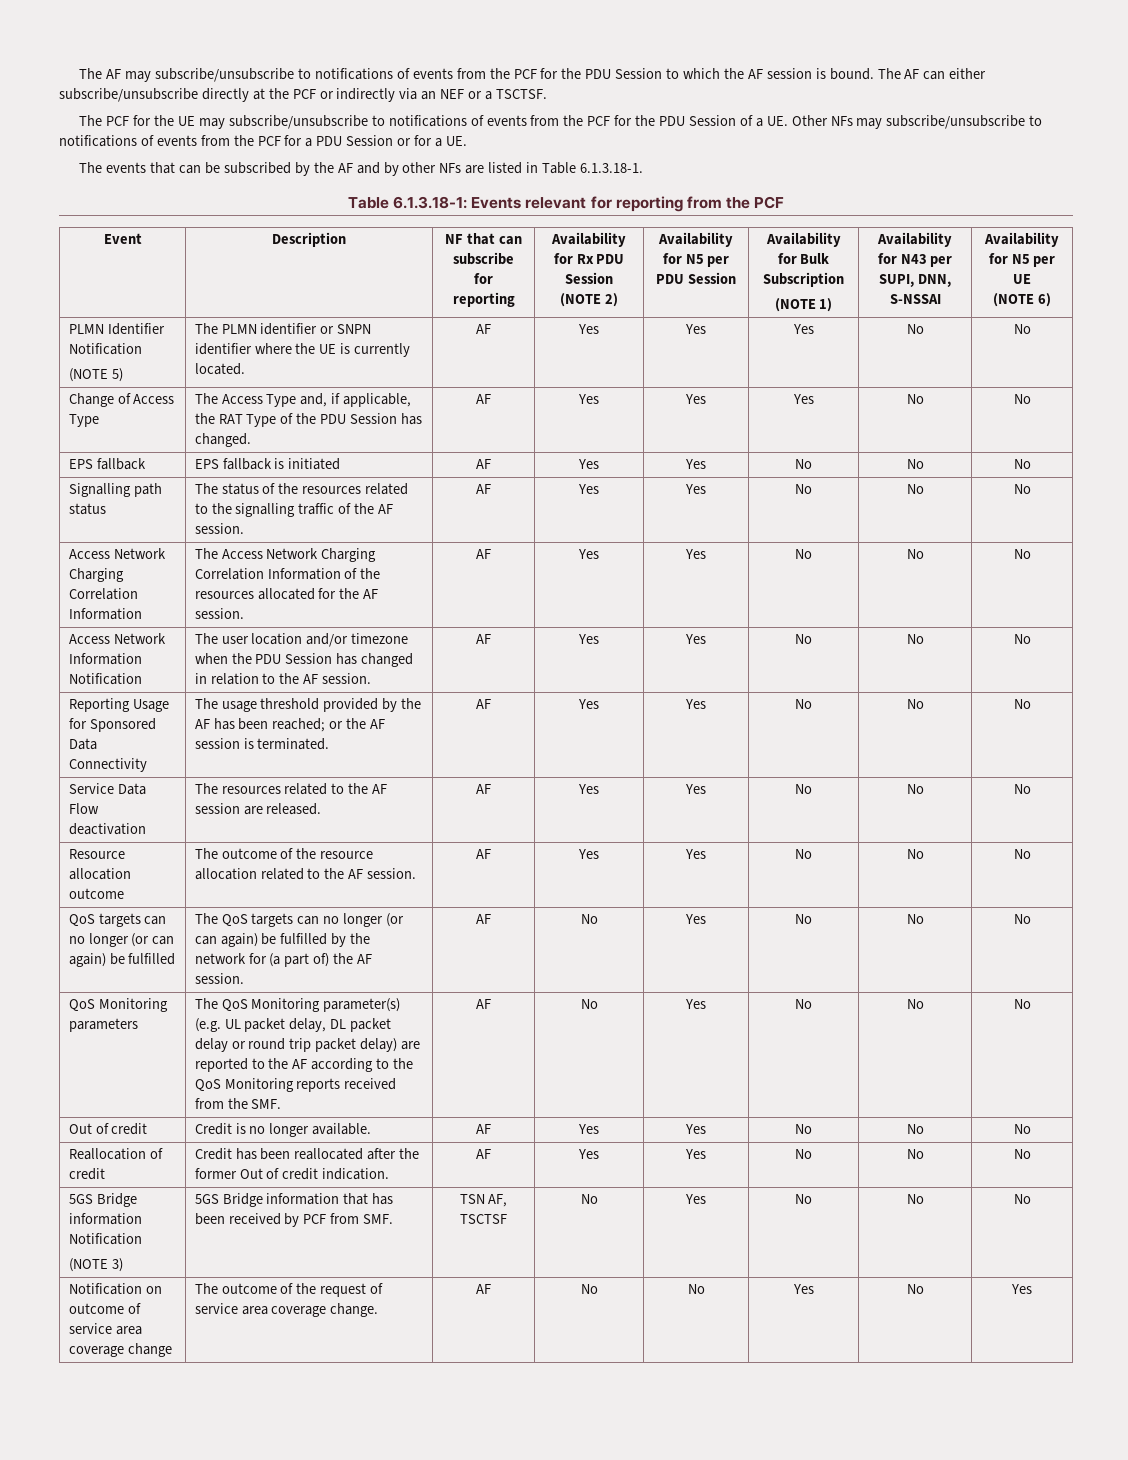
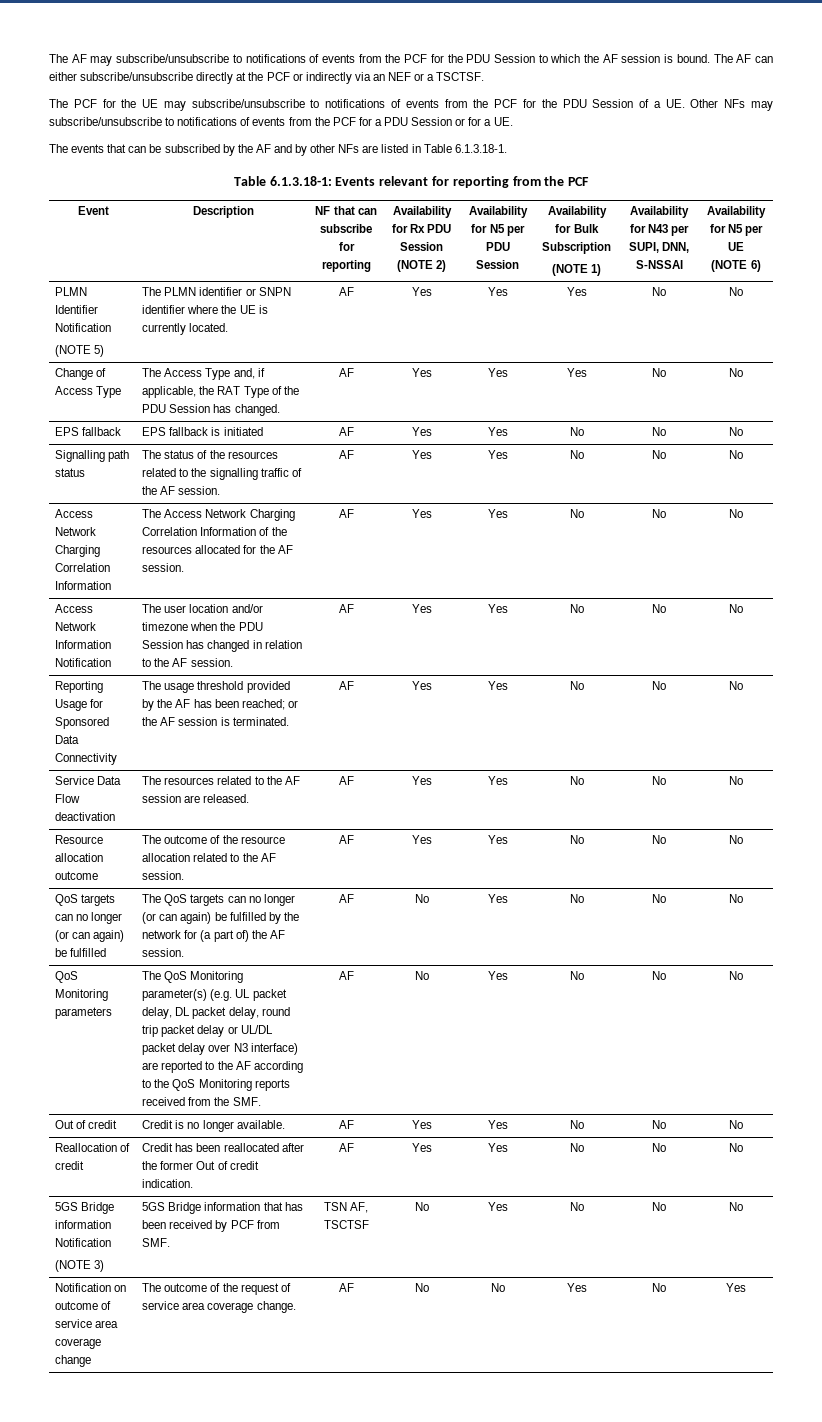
- The QoS Monitoring parameter(s) (e.g. UL packet delay, DL packet delay or round trip packet delay) are reported to the AF according to the QoS Monitoring reports received from the SMF.
+ The QoS Monitoring parameter(s) (e.g. UL packet delay, DL packet delay, round trip packet delay or UL/DL packet delay over N3 interface) are reported to the AF according to the QoS Monitoring reports received from the SMF.

